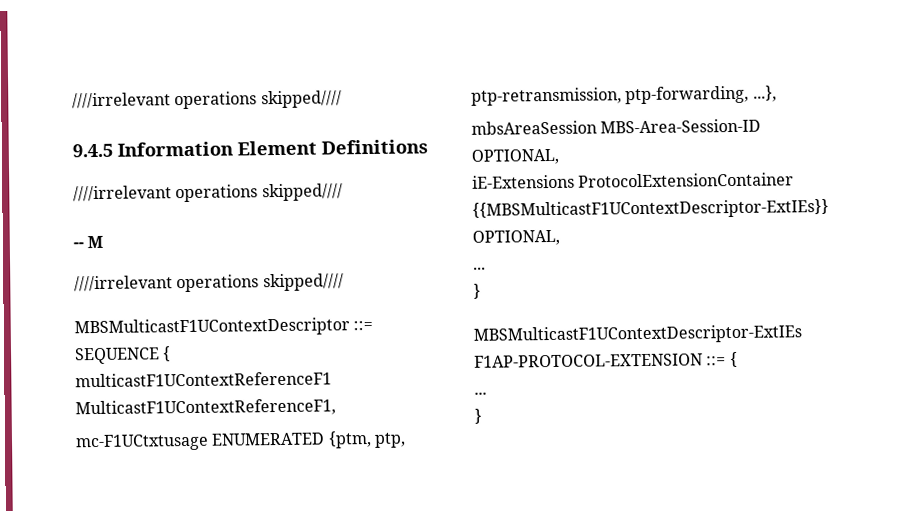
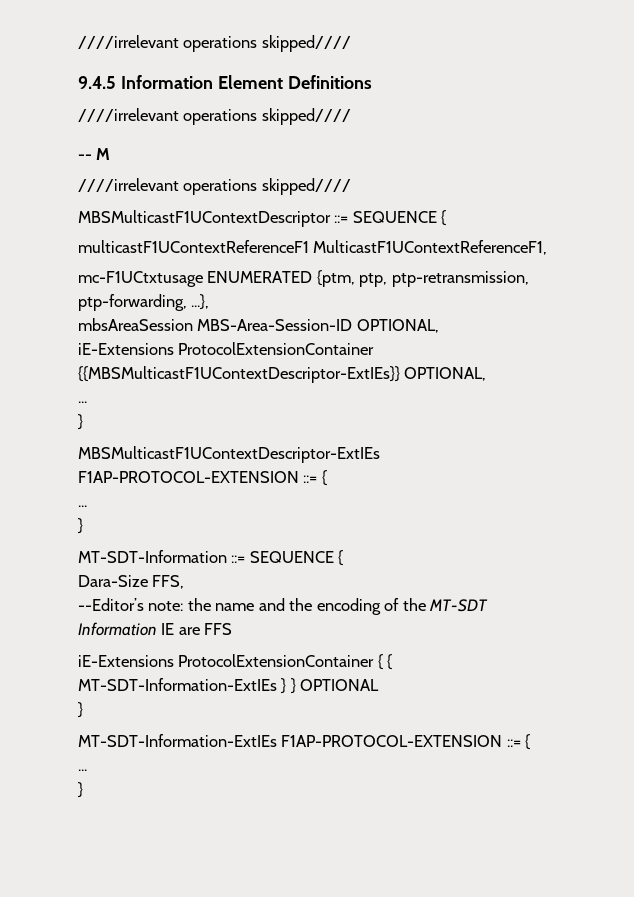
+ MT-SDT-Information ::= SEQUENCE {
+ Dara-Size FFS,
+ --Editor’s note: the name and the encoding of the MT-SDT Information IE are FFS
+ iE-Extensions ProtocolExtensionContainer { { MT-SDT-Information-ExtIEs } } OPTIONAL
+ }
+ MT-SDT-Information-ExtIEs F1AP-PROTOCOL-EXTENSION ::= {
+ ...
+ }

